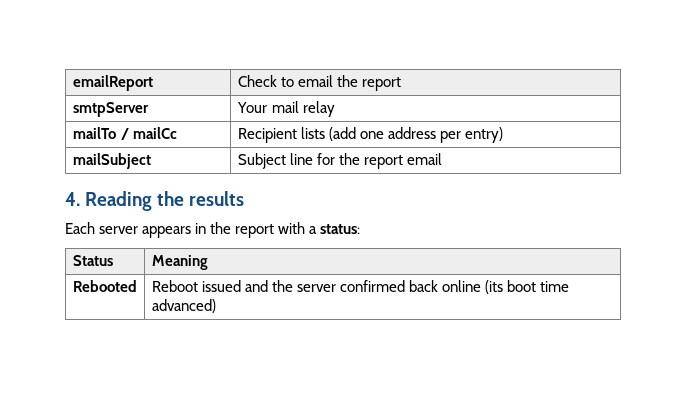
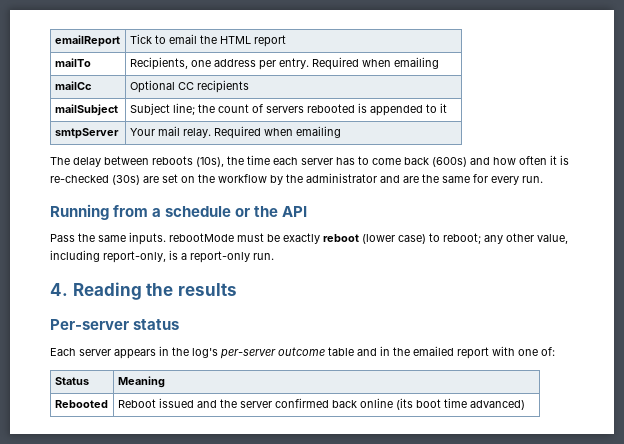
- emailReport | Check to email the report
+ emailReport | Tick to email the HTML report
- smtpServer | Your mail relay
- mailTo / mailCc | Recipient lists (add one address per entry)
- mailSubject | Subject line for the report email
+ mailTo | Recipients, one address per entry. Required when emailing
+ mailCc | Optional CC recipients
+ mailSubject | Subject line; the count of servers rebooted is appended to it
+ smtpServer | Your mail relay. Required when emailing
+ The delay between reboots (10s), the time each server has to come back (600s) and how often it is re-checked (30s) are set on the workflow by the administrator and are the same for every run.
+ Running from a schedule or the API
+ Pass the same inputs. rebootMode must be exactly reboot (lower case) to reboot; any other value, including report-only, is a report-only run.
+ Per-server status
- Each server appears in the report with a status:
+ Each server appears in the log's per-server outcome table and in the emailed report with one of:

